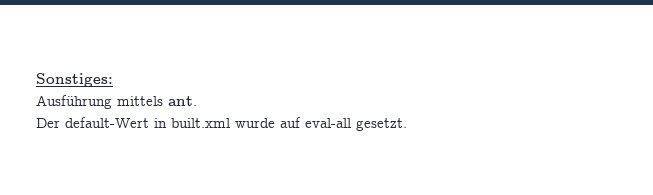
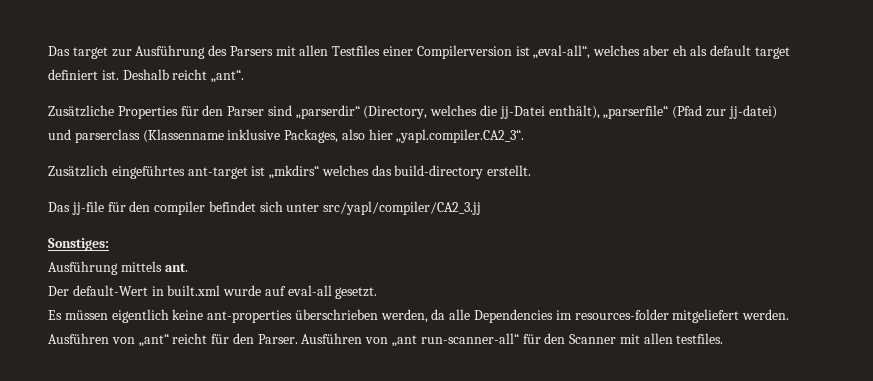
+ Das target zur Ausführung des Parsers mit allen Testfiles einer Compilerversion ist „eval-all“, welches aber eh als default target definiert ist. Deshalb reicht „ant“.
+ Zusätzliche Properties für den Parser sind „parserdir“ (Directory, welches die jj-Datei enthält), „parserfile“ (Pfad zur jj-datei) und parserclass (Klassenname inklusive Packages, also hier „yapl.compiler.CA2_3“.
+ Zusätzlich eingeführtes ant-target ist „mkdirs“ welches das build-directory erstellt.
+ Das jj-file für den compiler befindet sich unter src/yapl/compiler/CA2_3.jj
+ Es müssen eigentlich keine ant-properties überschrieben werden, da alle Dependencies im resources-folder mitgeliefert werden. Ausführen von „ant“ reicht für den Parser. Ausführen von „ant run-scanner-all“ für den Scanner mit allen testfiles.

